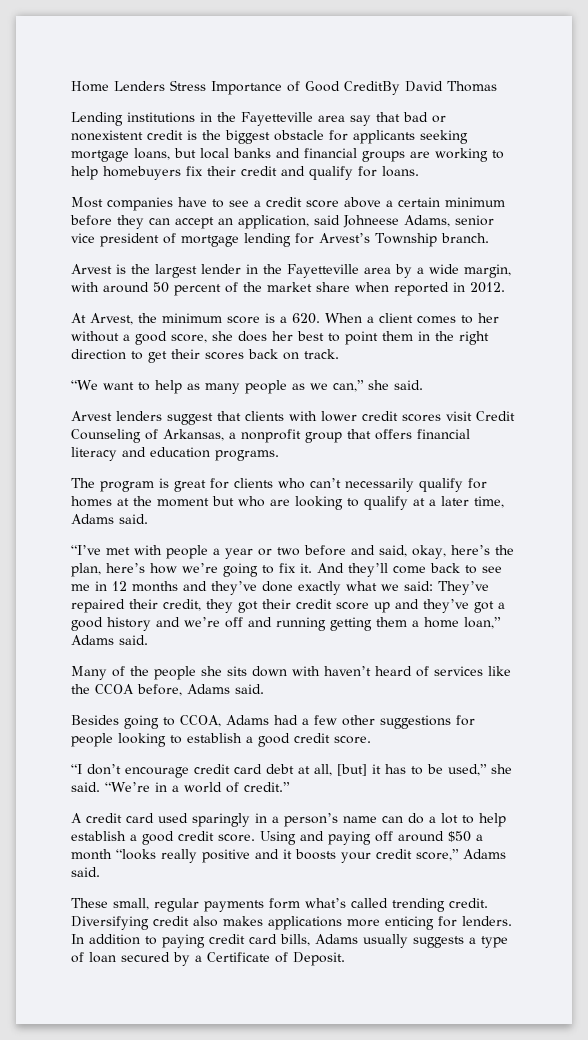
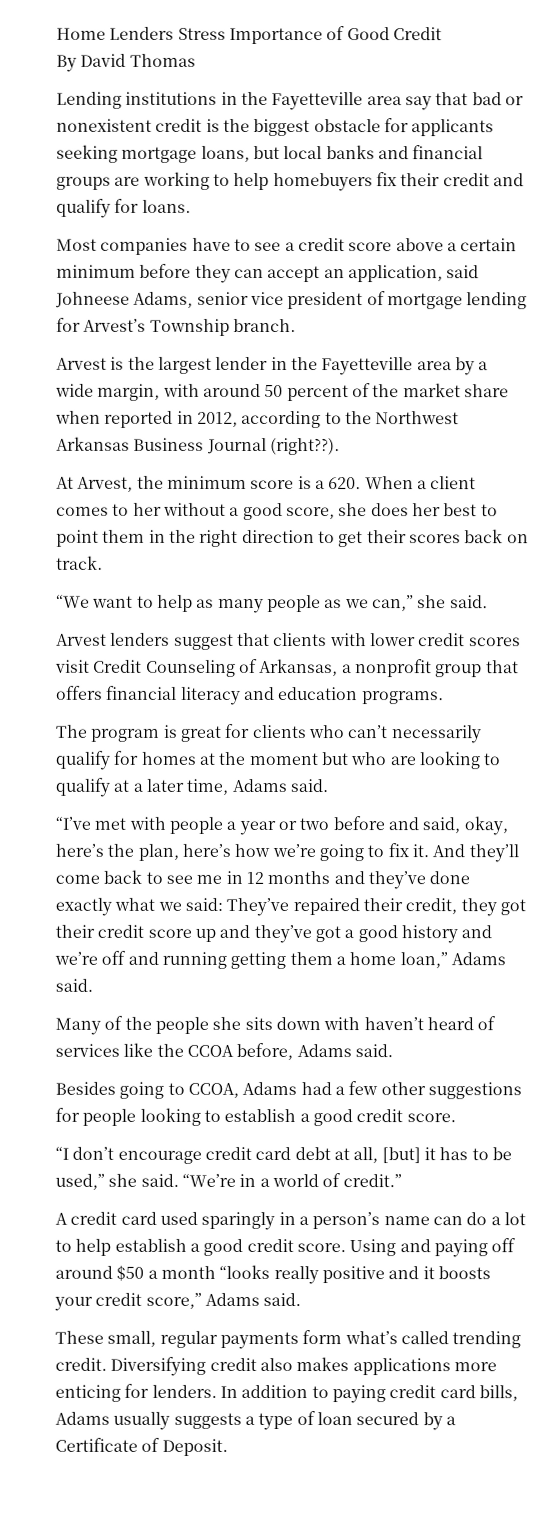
- Home Lenders Stress Importance of Good CreditBy David Thomas
+ Home Lenders Stress Importance of Good Credit
+ By David Thomas
- Arvest is the largest lender in the Fayetteville area by a wide margin, with around 50 percent of the market share when reported in 2012.
+ Arvest is the largest lender in the Fayetteville area by a wide margin, with around 50 percent of the market share when reported in 2012, according to the Northwest Arkansas Business Journal (right??).

